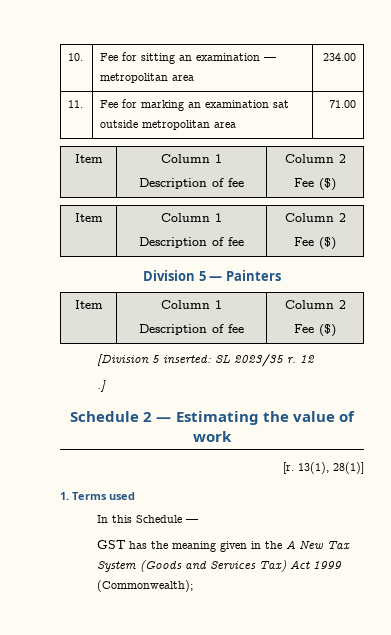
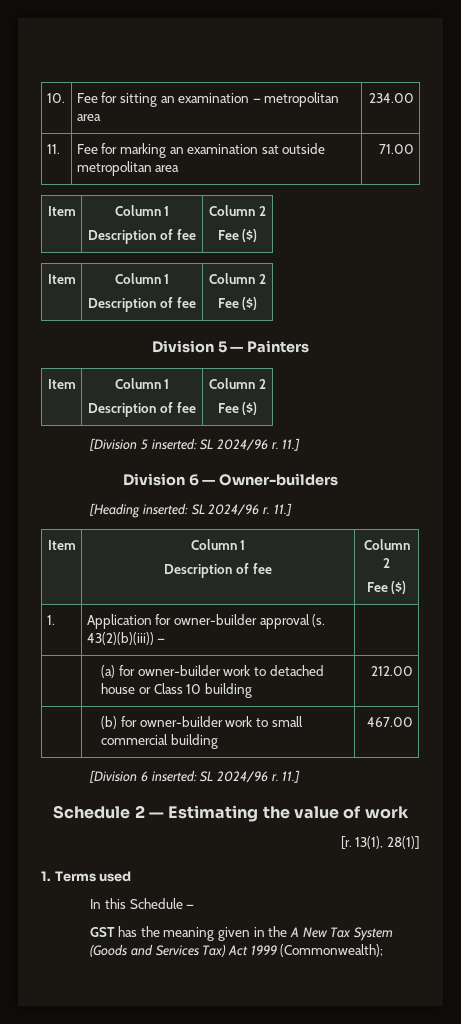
- [Division 5 inserted: SL 2023/35 r. 12
- .]
+ [Division 5 inserted: SL 2024/96 r. 11.]
+ Division 6 — Owner-builders
+ [Heading inserted: SL 2024/96 r. 11.]
+ Item | Column 1
+ Description of fee | Column 2
+ Fee ($)
+ 1. | Application for owner-builder approval (s. 43(2)(b)(iii)) — |
+ | (a) for owner-builder work to detached house or Class 10 building | 212.00
+ | (b) for owner-builder work to small commercial building | 467.00
+ [Division 6 inserted: SL 2024/96 r. 11.]

